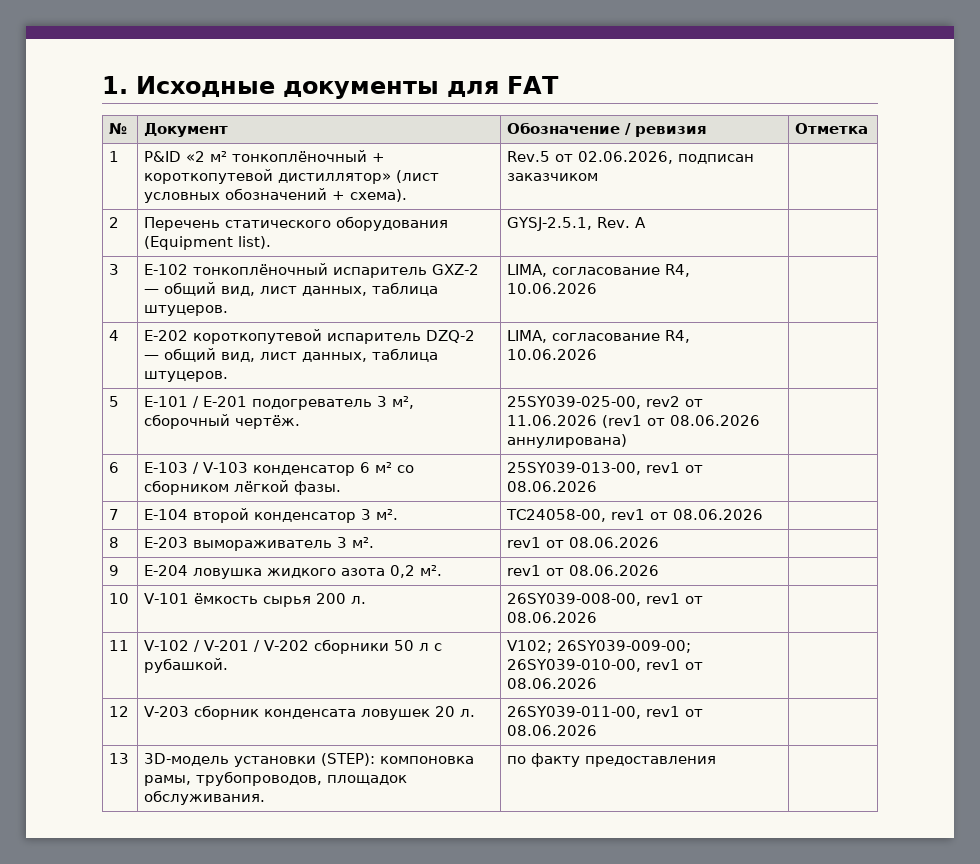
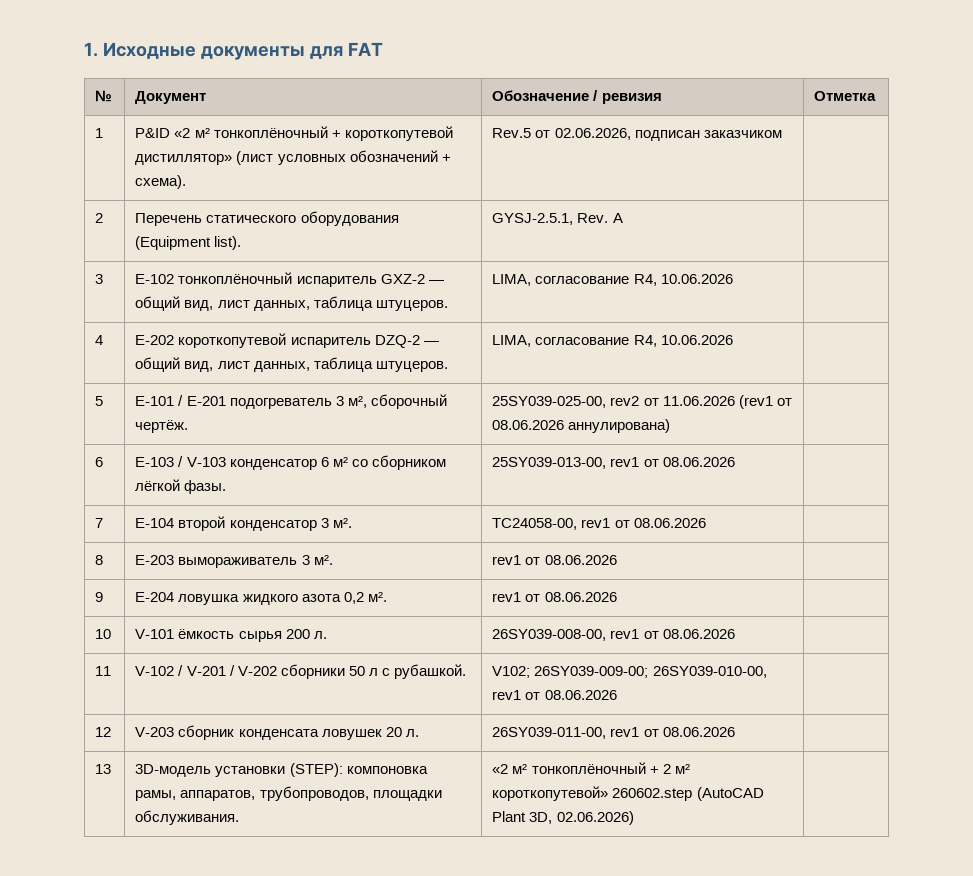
- 13 | 3D-модель установки (STEP): компоновка рамы, трубопроводов, площадок обслуживания. | по факту предоставления |
+ 13 | 3D-модель установки (STEP): компоновка рамы, аппаратов, трубопроводов, площадки обслуживания. | «2 м² тонкоплёночный + 2 м² короткопутевой» 260602.step (AutoCAD Plant 3D, 02.06.2026) |

